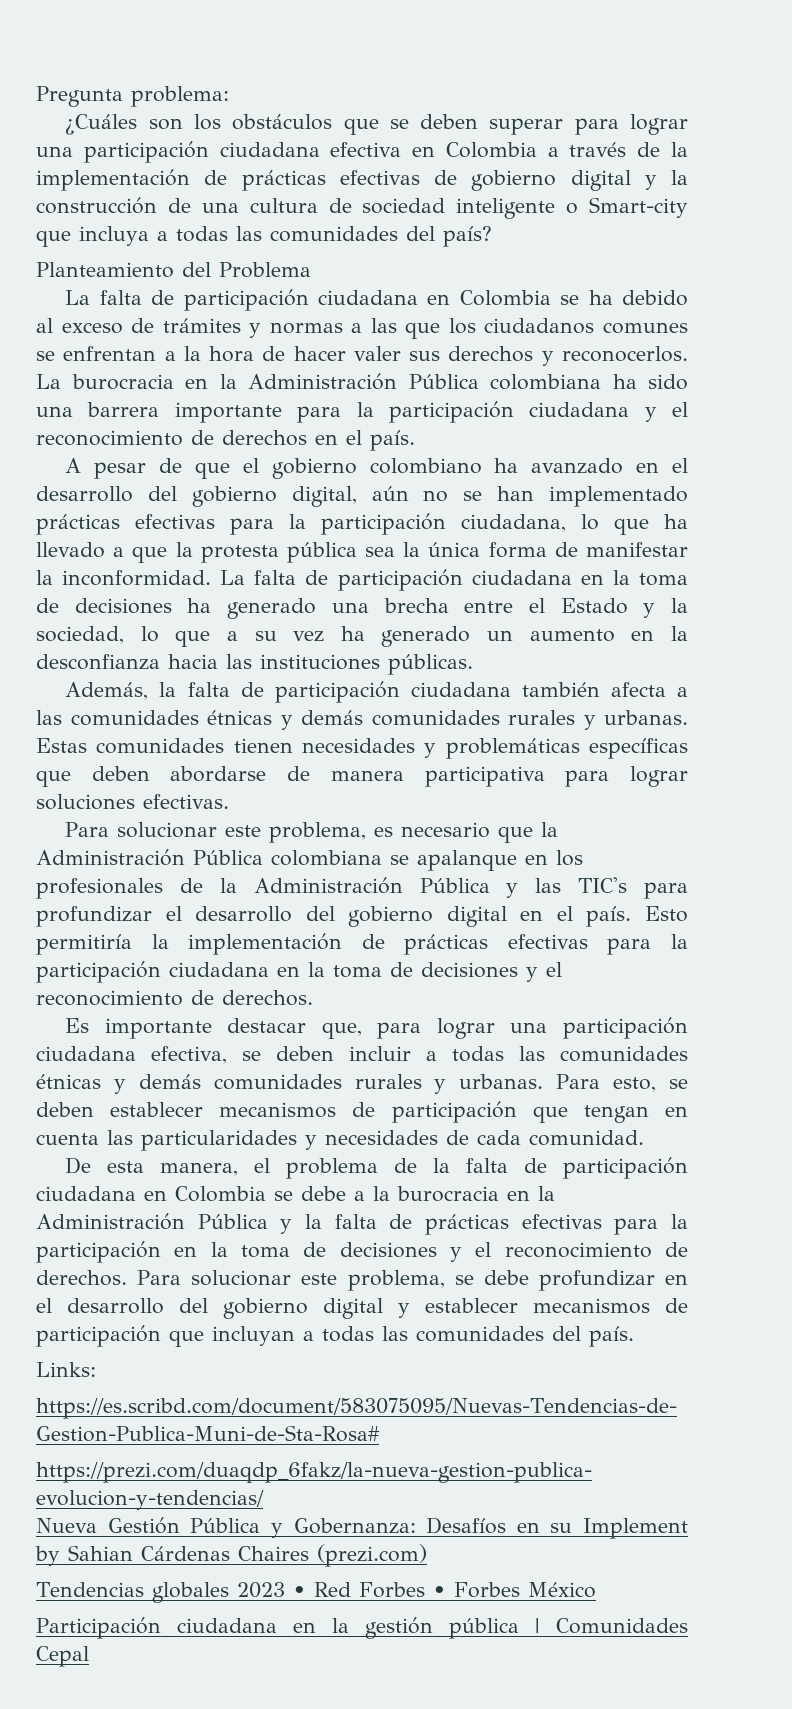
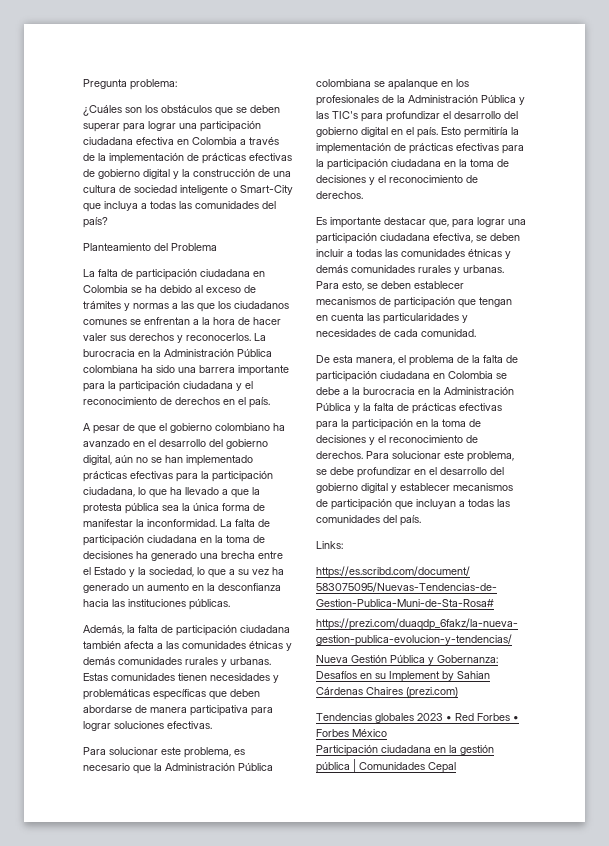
- ¿Cuáles son los obstáculos que se deben superar para lograr una participación ciudadana efectiva en Colombia a través de la implementación de prácticas efectivas de gobierno digital y la construcción de una cultura de sociedad inteligente o Smart-city que incluya a todas las comunidades del país?
+ ¿Cuáles son los obstáculos que se deben superar para lograr una participación ciudadana efectiva en Colombia a través de la implementación de prácticas efectivas de gobierno digital y la construcción de una cultura de sociedad inteligente o Smart-City que incluya a todas las comunidades del país?

